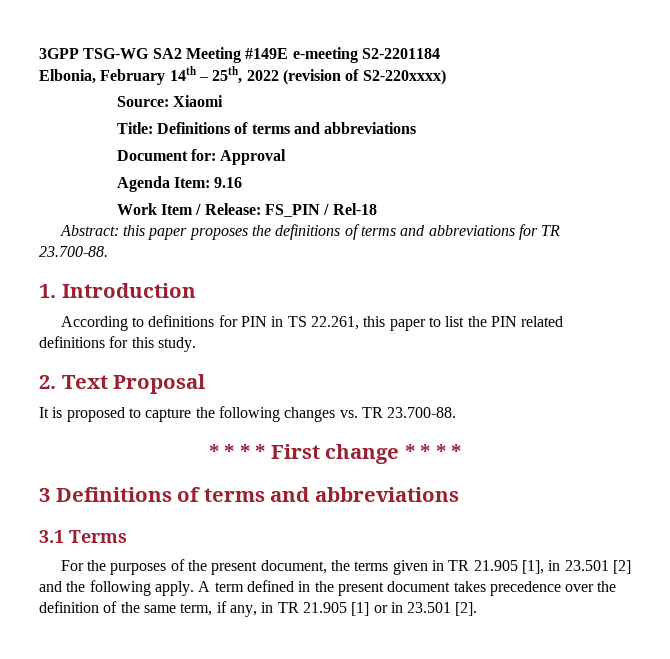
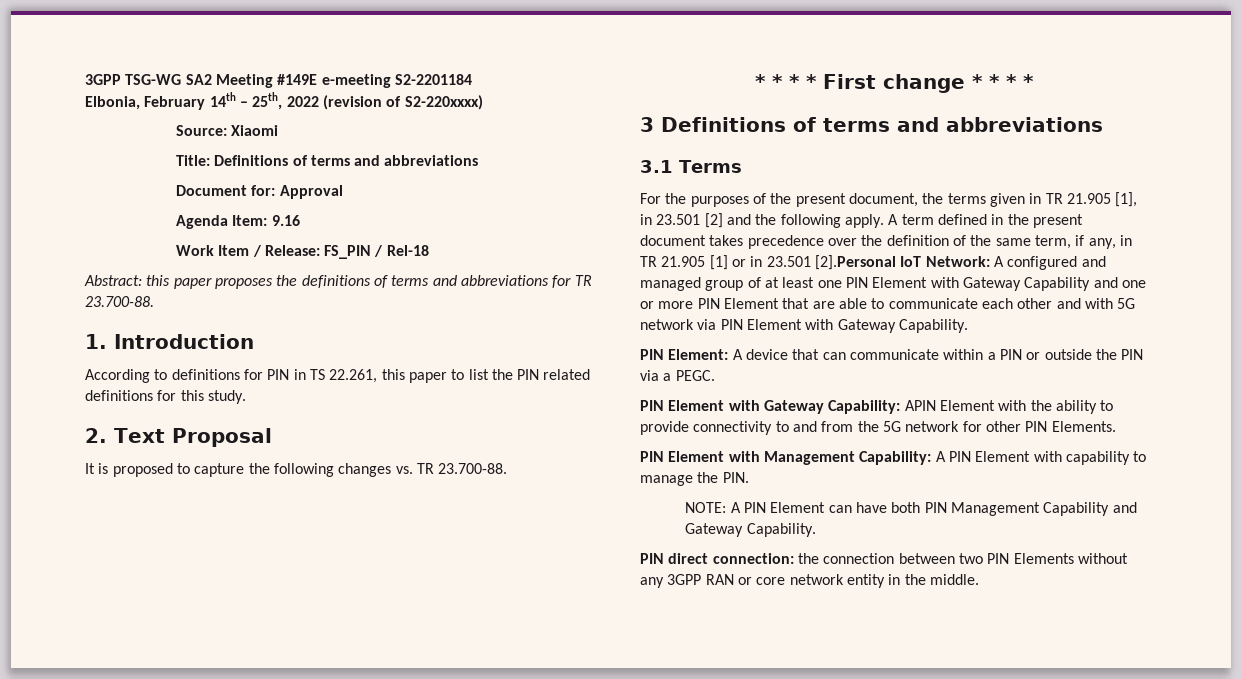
- A term defined in the present document takes precedence over the definition of the same term, if any, in TR 21.905 [1] or in 23.501 [2].
+ A term defined in the present document takes precedence over the definition of the same term, if any, in TR 21.905 [1] or in 23.501 [2].Personal IoT Network: A configured and managed group of at least one PIN Element with Gateway Capability and one or more PIN Element that are able to communicate each other and with 5G network via PIN Element with Gateway Capability.
+ PIN Element: A device that can communicate within a PIN or outside the PIN via a PEGC.
+ PIN Element with Gateway Capability: APIN Element with the ability to provide connectivity to and from the 5G network for other PIN Elements.
+ PIN Element with Management Capability: A PIN Element with capability to manage the PIN.
+ NOTE: A PIN Element can have both PIN Management Capability and Gateway Capability.
+ PIN direct connection: the connection between two PIN Elements without any 3GPP RAN or core network entity in the middle.

